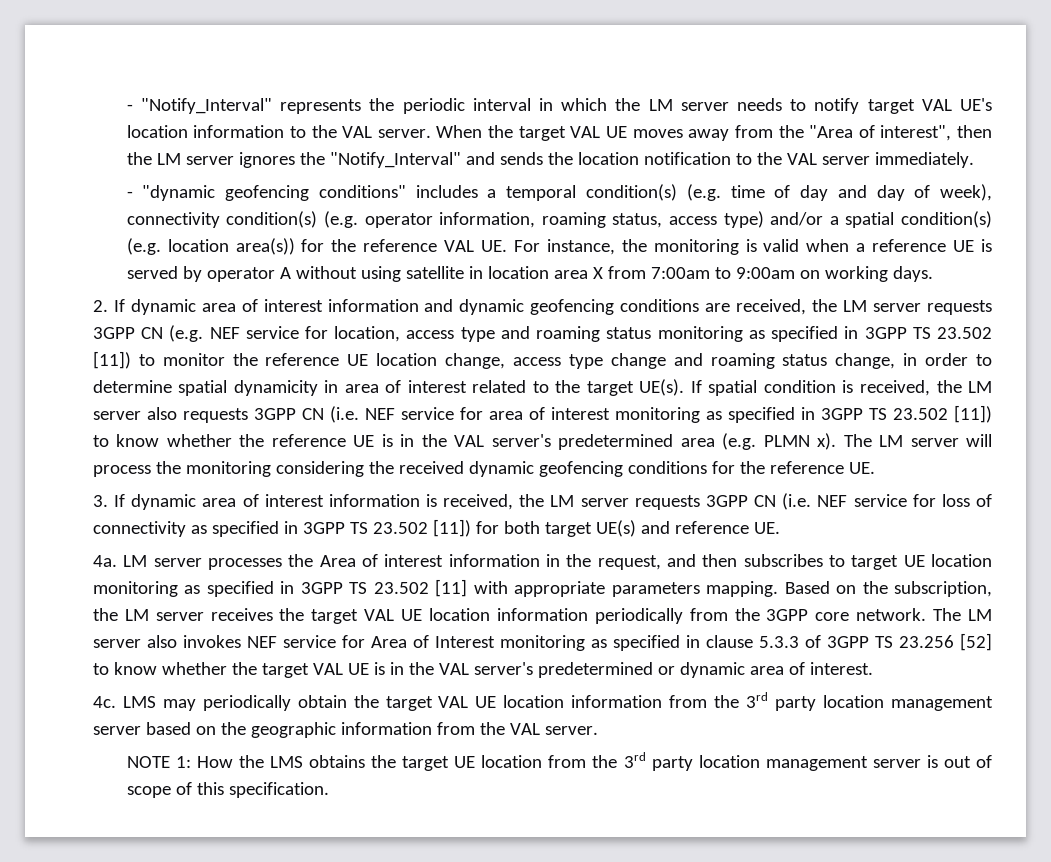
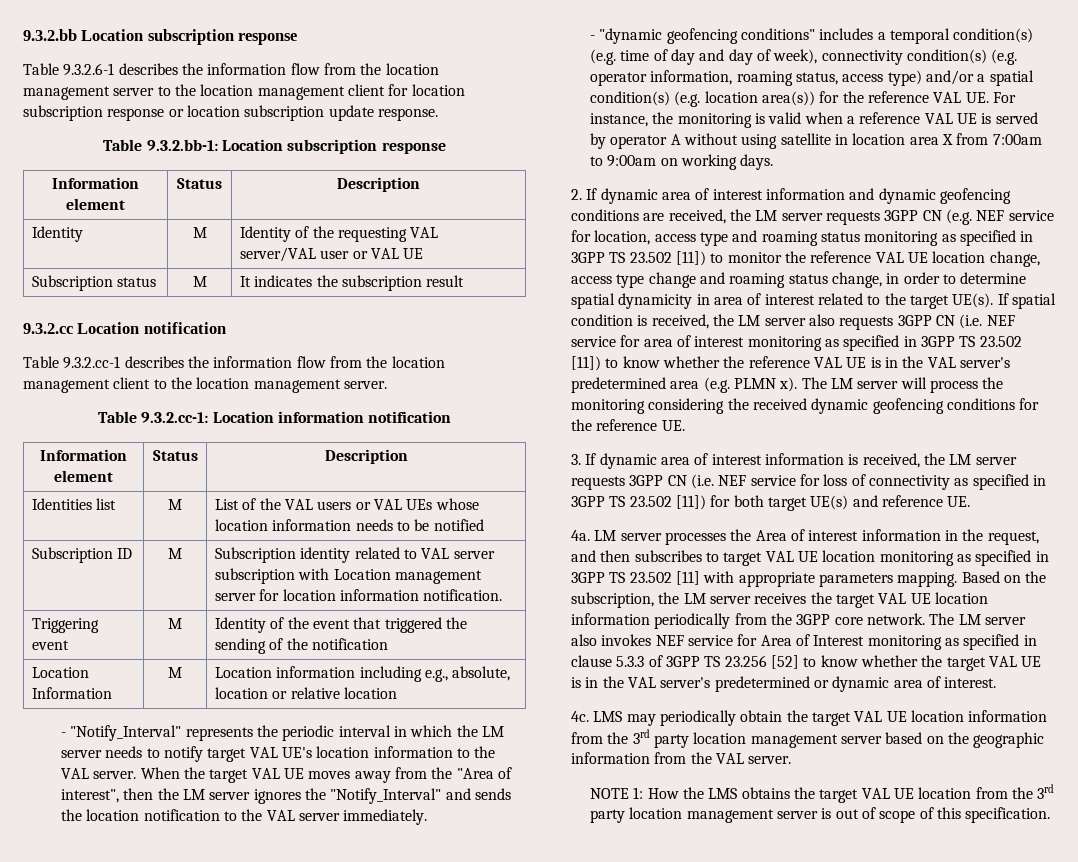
+ 9.3.2.bb Location subscription response
+ Table 9.3.2.6-1 describes the information flow from the location management server to the location management client for location subscription response or location subscription update response.
+ Table 9.3.2.bb-1: Location subscription response
+ Information element | Status | Description
+ Identity | M | Identity of the requesting VAL server/VAL user or VAL UE
+ Subscription status | M | It indicates the subscription result
+ 9.3.2.cc Location notification
+ Table 9.3.2.cc-1 describes the information flow from the location management client to the location management server.
+ Table 9.3.2.cc-1: Location information notification
+ Information element | Status | Description
+ Identities list | M | List of the VAL users or VAL UEs whose location information needs to be notified
+ Subscription ID | M | Subscription identity related to VAL server subscription with Location management server for location information notification.
+ Triggering event | M | Identity of the event that triggered the sending of the notification
+ Location Information | M | Location information including e.g., absolute, location or relative location
- - "dynamic geofencing conditions" includes a temporal condition(s) (e.g. time of day and day of week), connectivity condition(s) (e.g. operator information, roaming status, access type) and/or a spatial condition(s) (e.g. location area(s)) for the reference VAL UE. For instance, the monitoring is valid when a reference UE is served by operator A without using satellite in location area X from 7:00am to 9:00am on working days.
+ - "dynamic geofencing conditions" includes a temporal condition(s) (e.g. time of day and day of week), connectivity condition(s) (e.g. operator information, roaming status, access type) and/or a spatial condition(s) (e.g. location area(s)) for the reference VAL UE. For instance, the monitoring is valid when a reference VAL UE is served by operator A without using satellite in location area X from 7:00am to 9:00am on working days.
- 2. If dynamic area of interest information and dynamic geofencing conditions are received, the LM server requests 3GPP CN (e.g. NEF service for location, access type and roaming status monitoring as specified in 3GPP TS 23.502 [11]) to monitor the reference UE location change, access type change and roaming status change, in order to determine spatial dynamicity in area of interest related to the target UE(s).
+ 2. If dynamic area of interest information and dynamic geofencing conditions are received, the LM server requests 3GPP CN (e.g. NEF service for location, access type and roaming status monitoring as specified in 3GPP TS 23.502 [11]) to monitor the reference VAL UE location change, access type change and roaming status change, in order to determine spatial dynamicity in area of interest related to the target UE(s).
- If spatial condition is received, the LM server also requests 3GPP CN (i.e. NEF service for area of interest monitoring as specified in 3GPP TS 23.502 [11]) to know whether the reference UE is in the VAL server's predetermined area (e.g. PLMN x).
+ If spatial condition is received, the LM server also requests 3GPP CN (i.e. NEF service for area of interest monitoring as specified in 3GPP TS 23.502 [11]) to know whether the reference VAL UE is in the VAL server's predetermined area (e.g. PLMN x).
- LM server processes the Area of interest information in the request, and then subscribes to target UE location monitoring as specified in 3GPP TS 23.502 [11] with appropriate parameters mapping.
+ LM server processes the Area of interest information in the request, and then subscribes to target VAL UE location monitoring as specified in 3GPP TS 23.502 [11] with appropriate parameters mapping.
- NOTE 1: How the LMS obtains the target UE location from the 3rd party location management server is out of scope of this specification.
+ NOTE 1: How the LMS obtains the target VAL UE location from the 3rd party location management server is out of scope of this specification.

